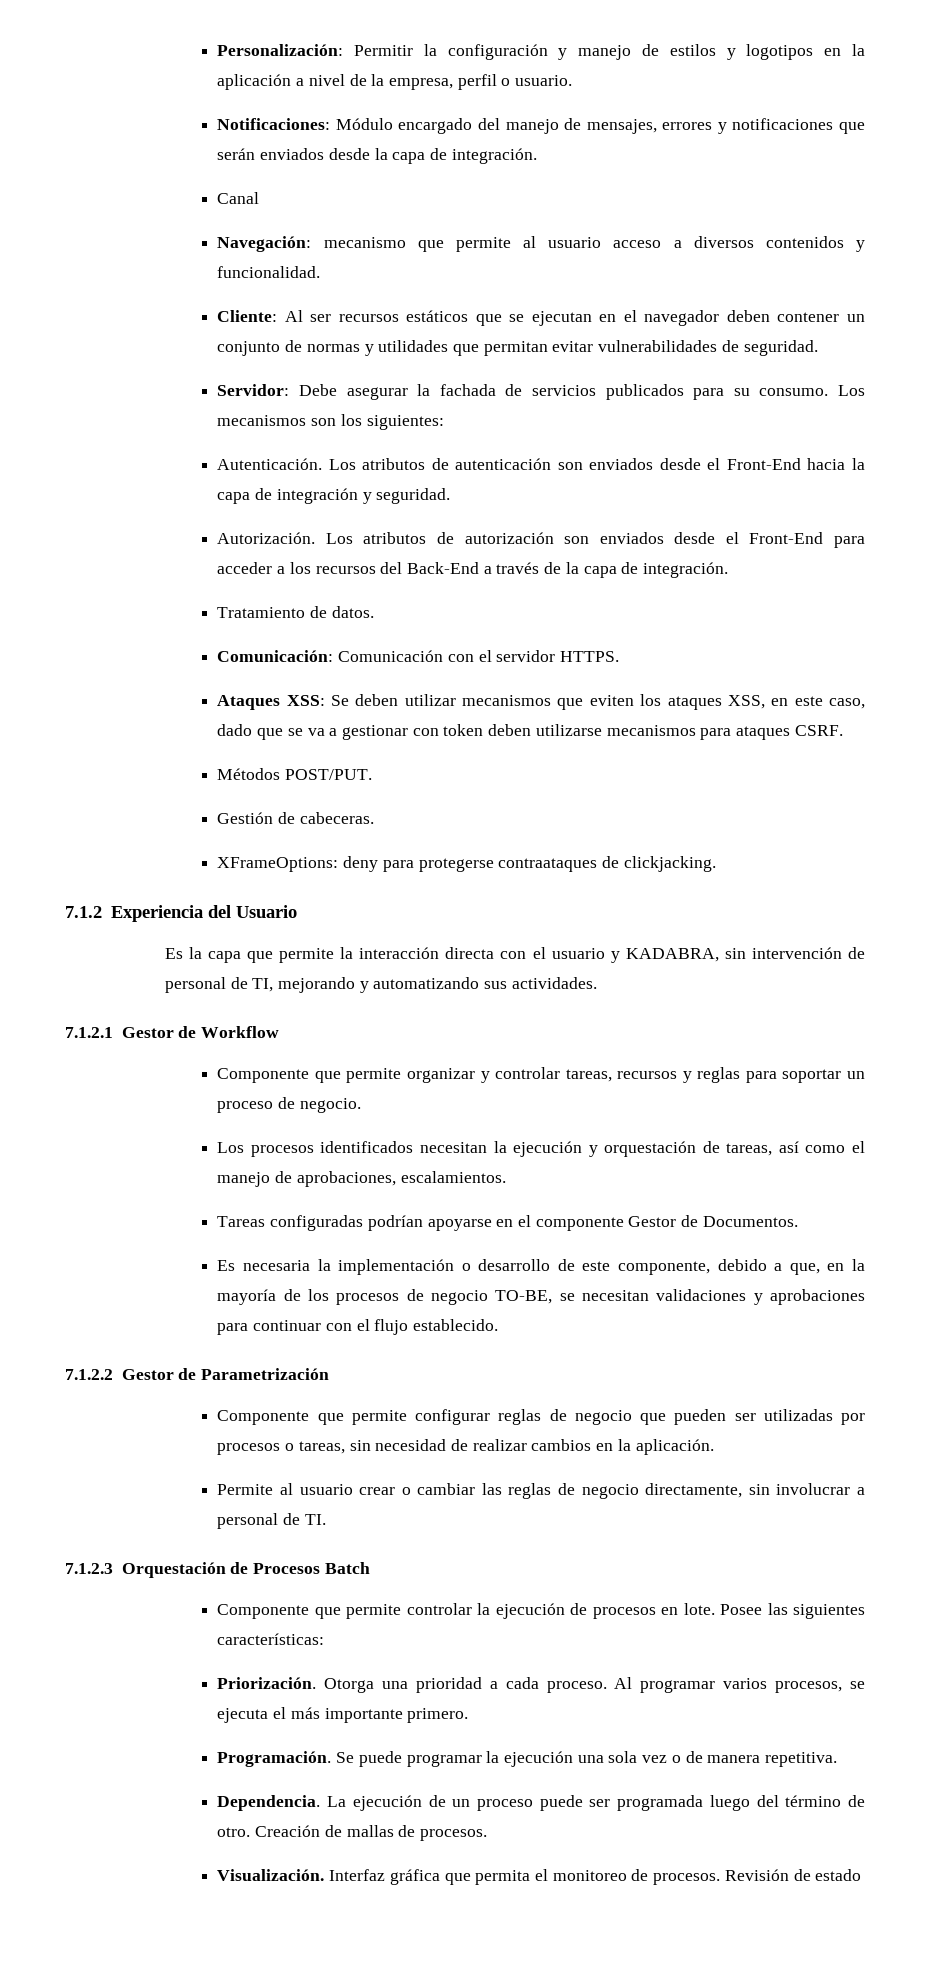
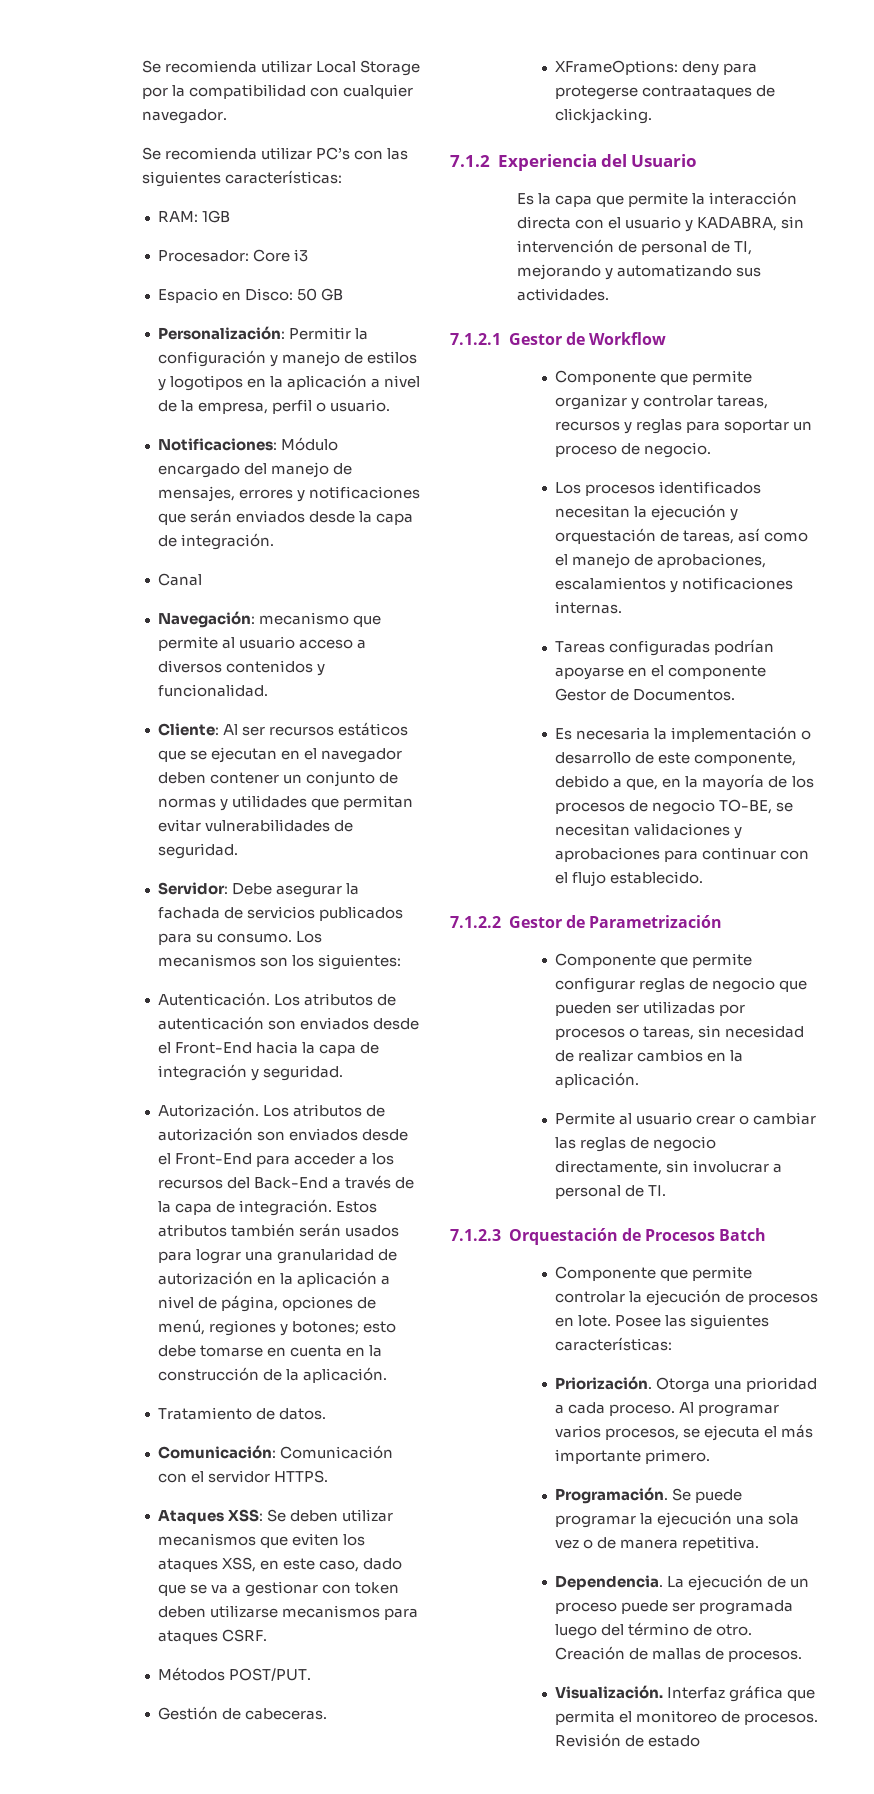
+ Se recomienda utilizar Local Storage por la compatibilidad con cualquier navegador.
+ Se recomienda utilizar PC’s con las siguientes características:
+ RAM: 1GB
+ Procesador: Core i3
+ Espacio en Disco: 50 GB
+ Estos atributos también serán usados para lograr una granularidad de autorización en la aplicación a nivel de página, opciones de menú, regiones y botones; esto debe tomarse en cuenta en la construcción de la aplicación.
- Los procesos identificados necesitan la ejecución y orquestación de tareas, así como el manejo de aprobaciones, escalamientos.
+ Los procesos identificados necesitan la ejecución y orquestación de tareas, así como el manejo de aprobaciones, escalamientos y notificaciones internas.

